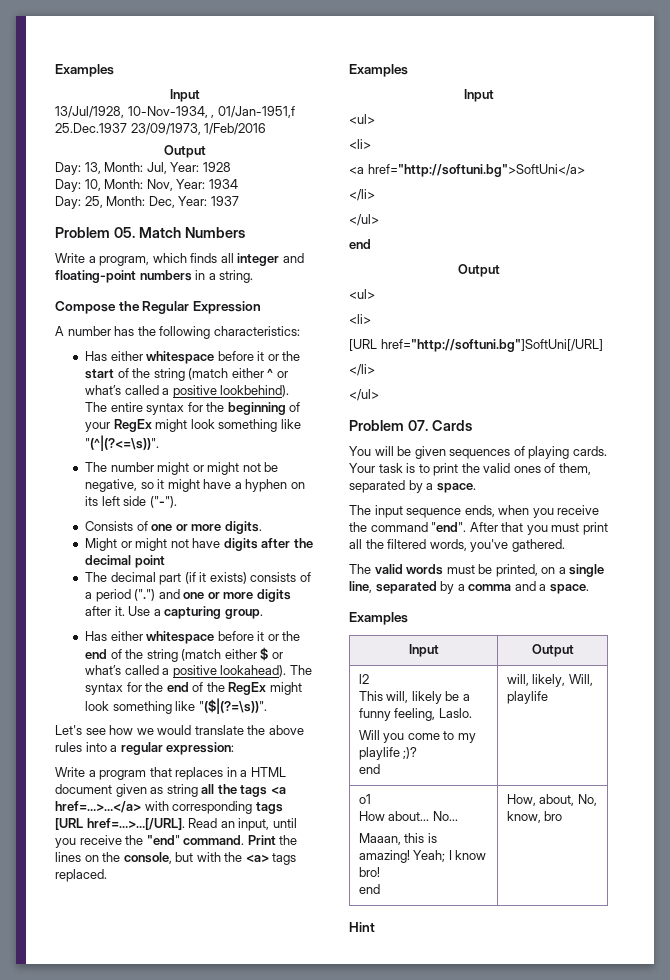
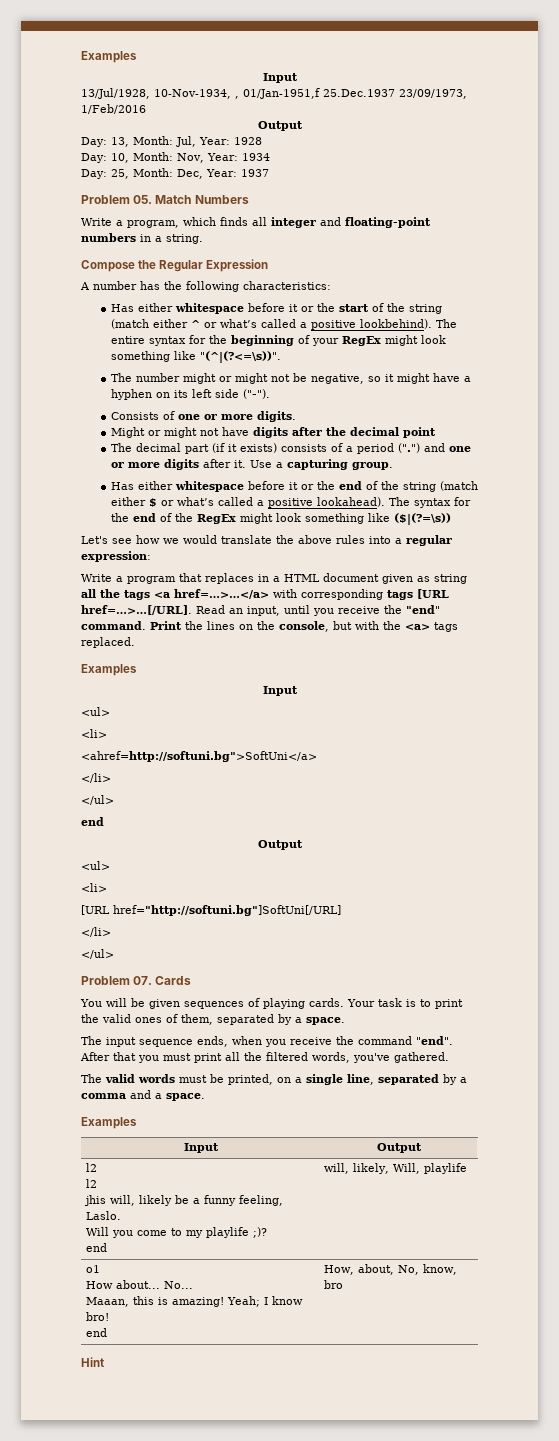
- The syntax for the end of the RegEx might look something like "($|(?=\s))".
+ The syntax for the end of the RegEx might look something like ($|(?=\s))
- <a href="http://softuni.bg">SoftUni</a>
+ <ahref=http://softuni.bg">SoftUni</a>
  Input | Output
  l2
- This will, likely be a funny feeling, Laslo.
+ l2
+ jhis will, likely be a funny feeling, Laslo.

